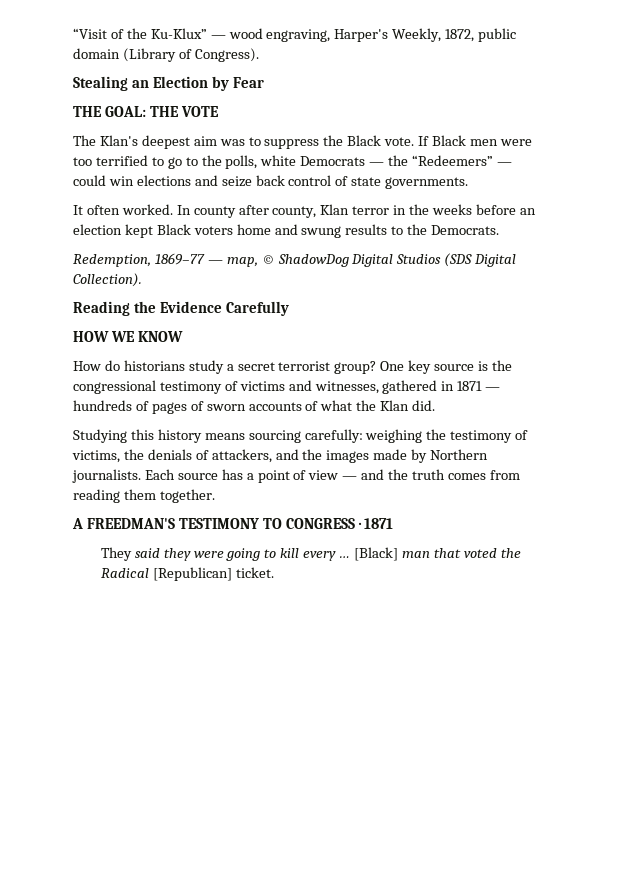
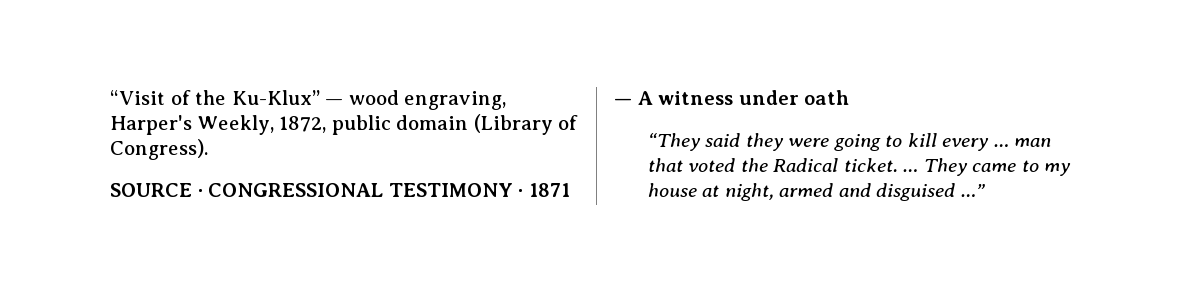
- Stealing an Election by Fear
- THE GOAL: THE VOTE
- The Klan's deepest aim was to suppress the Black vote. If Black men were too terrified to go to the polls, white Democrats — the “Redeemers” — could win elections and seize back control of state governments.
- It often worked. In county after county, Klan terror in the weeks before an election kept Black voters home and swung results to the Democrats.
- Redemption, 1869–77 — map, © ShadowDog Digital Studios (SDS Digital Collection).
- Reading the Evidence Carefully
- HOW WE KNOW
- How do historians study a secret terrorist group? One key source is the congressional testimony of victims and witnesses, gathered in 1871 — hundreds of pages of sworn accounts of what the Klan did.
- Studying this history means sourcing carefully: weighing the testimony of victims, the denials of attackers, and the images made by Northern journalists. Each source has a point of view — and the truth comes from reading them together.
- A FREEDMAN'S TESTIMONY TO CONGRESS · 1871
- They said they were going to kill every … [Black] man that voted the Radical [Republican] ticket.
+ SOURCE · CONGRESSIONAL TESTIMONY · 1871 — A witness under oath
+ “They said they were going to kill every … man that voted the Radical ticket. … They came to my house at night, armed and disguised …”

